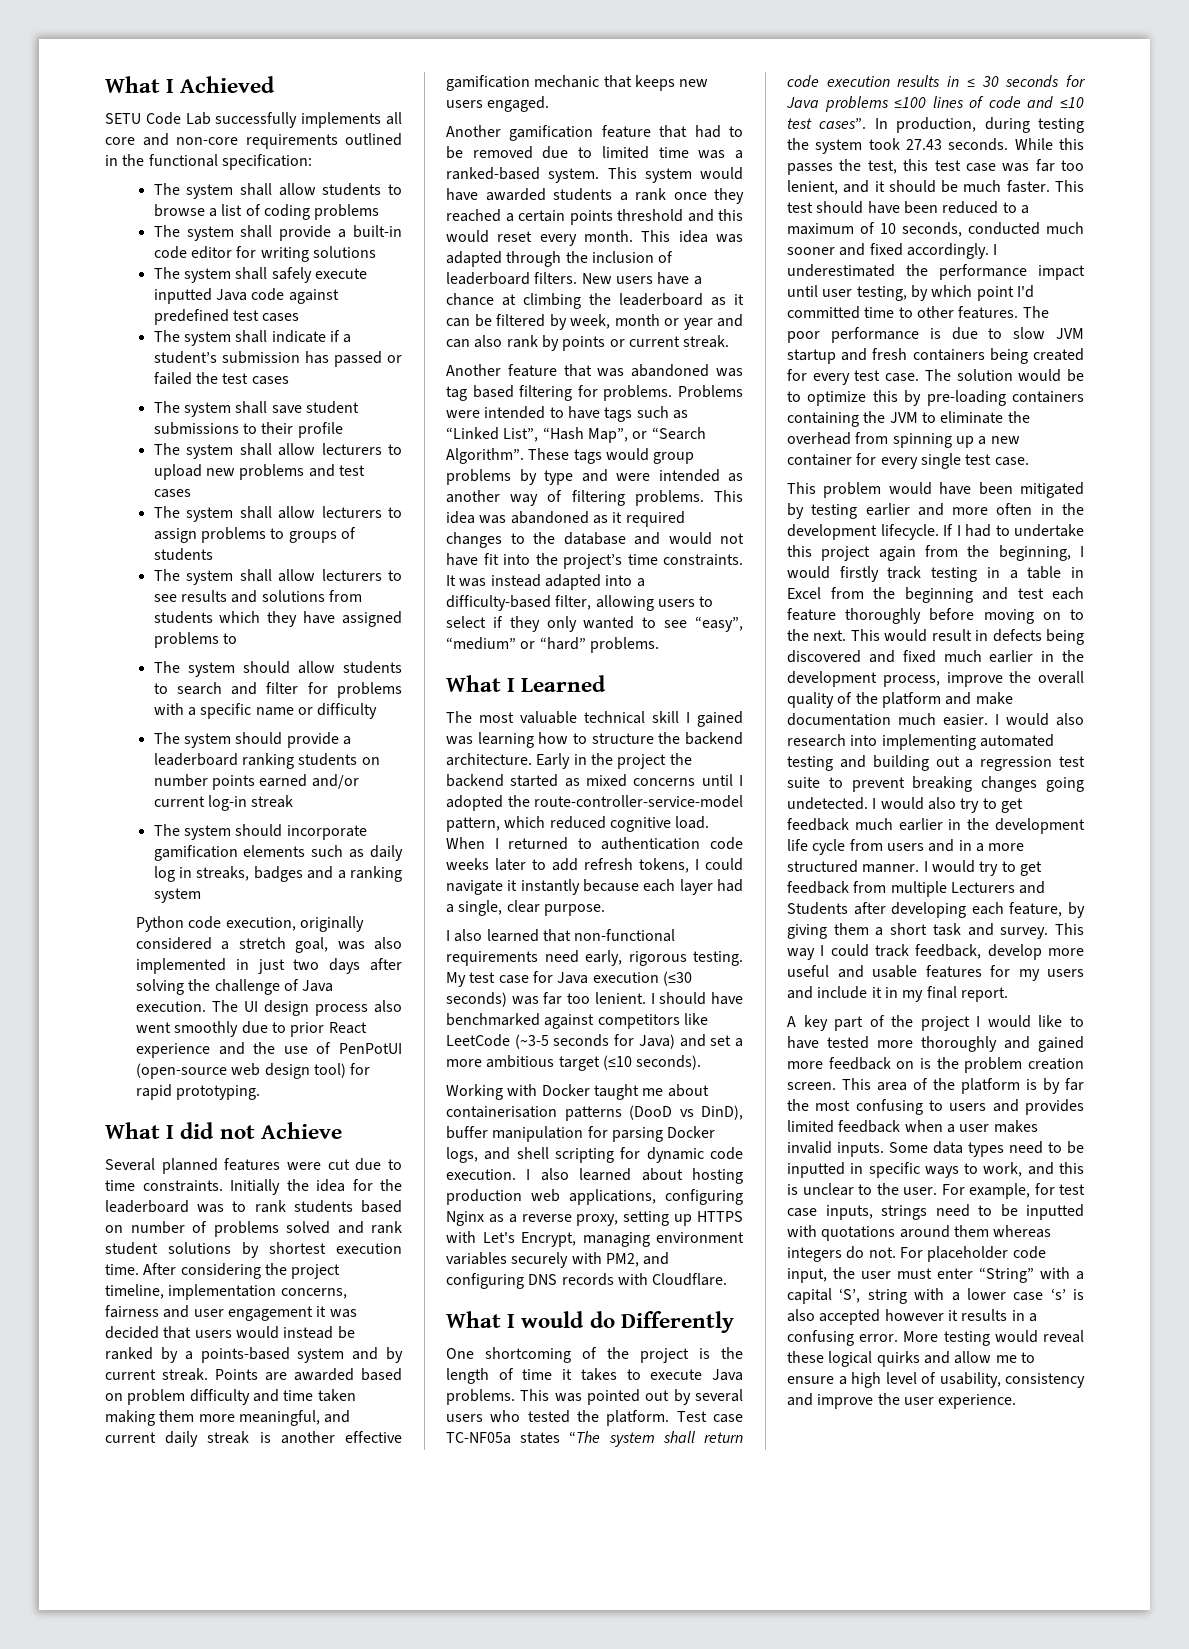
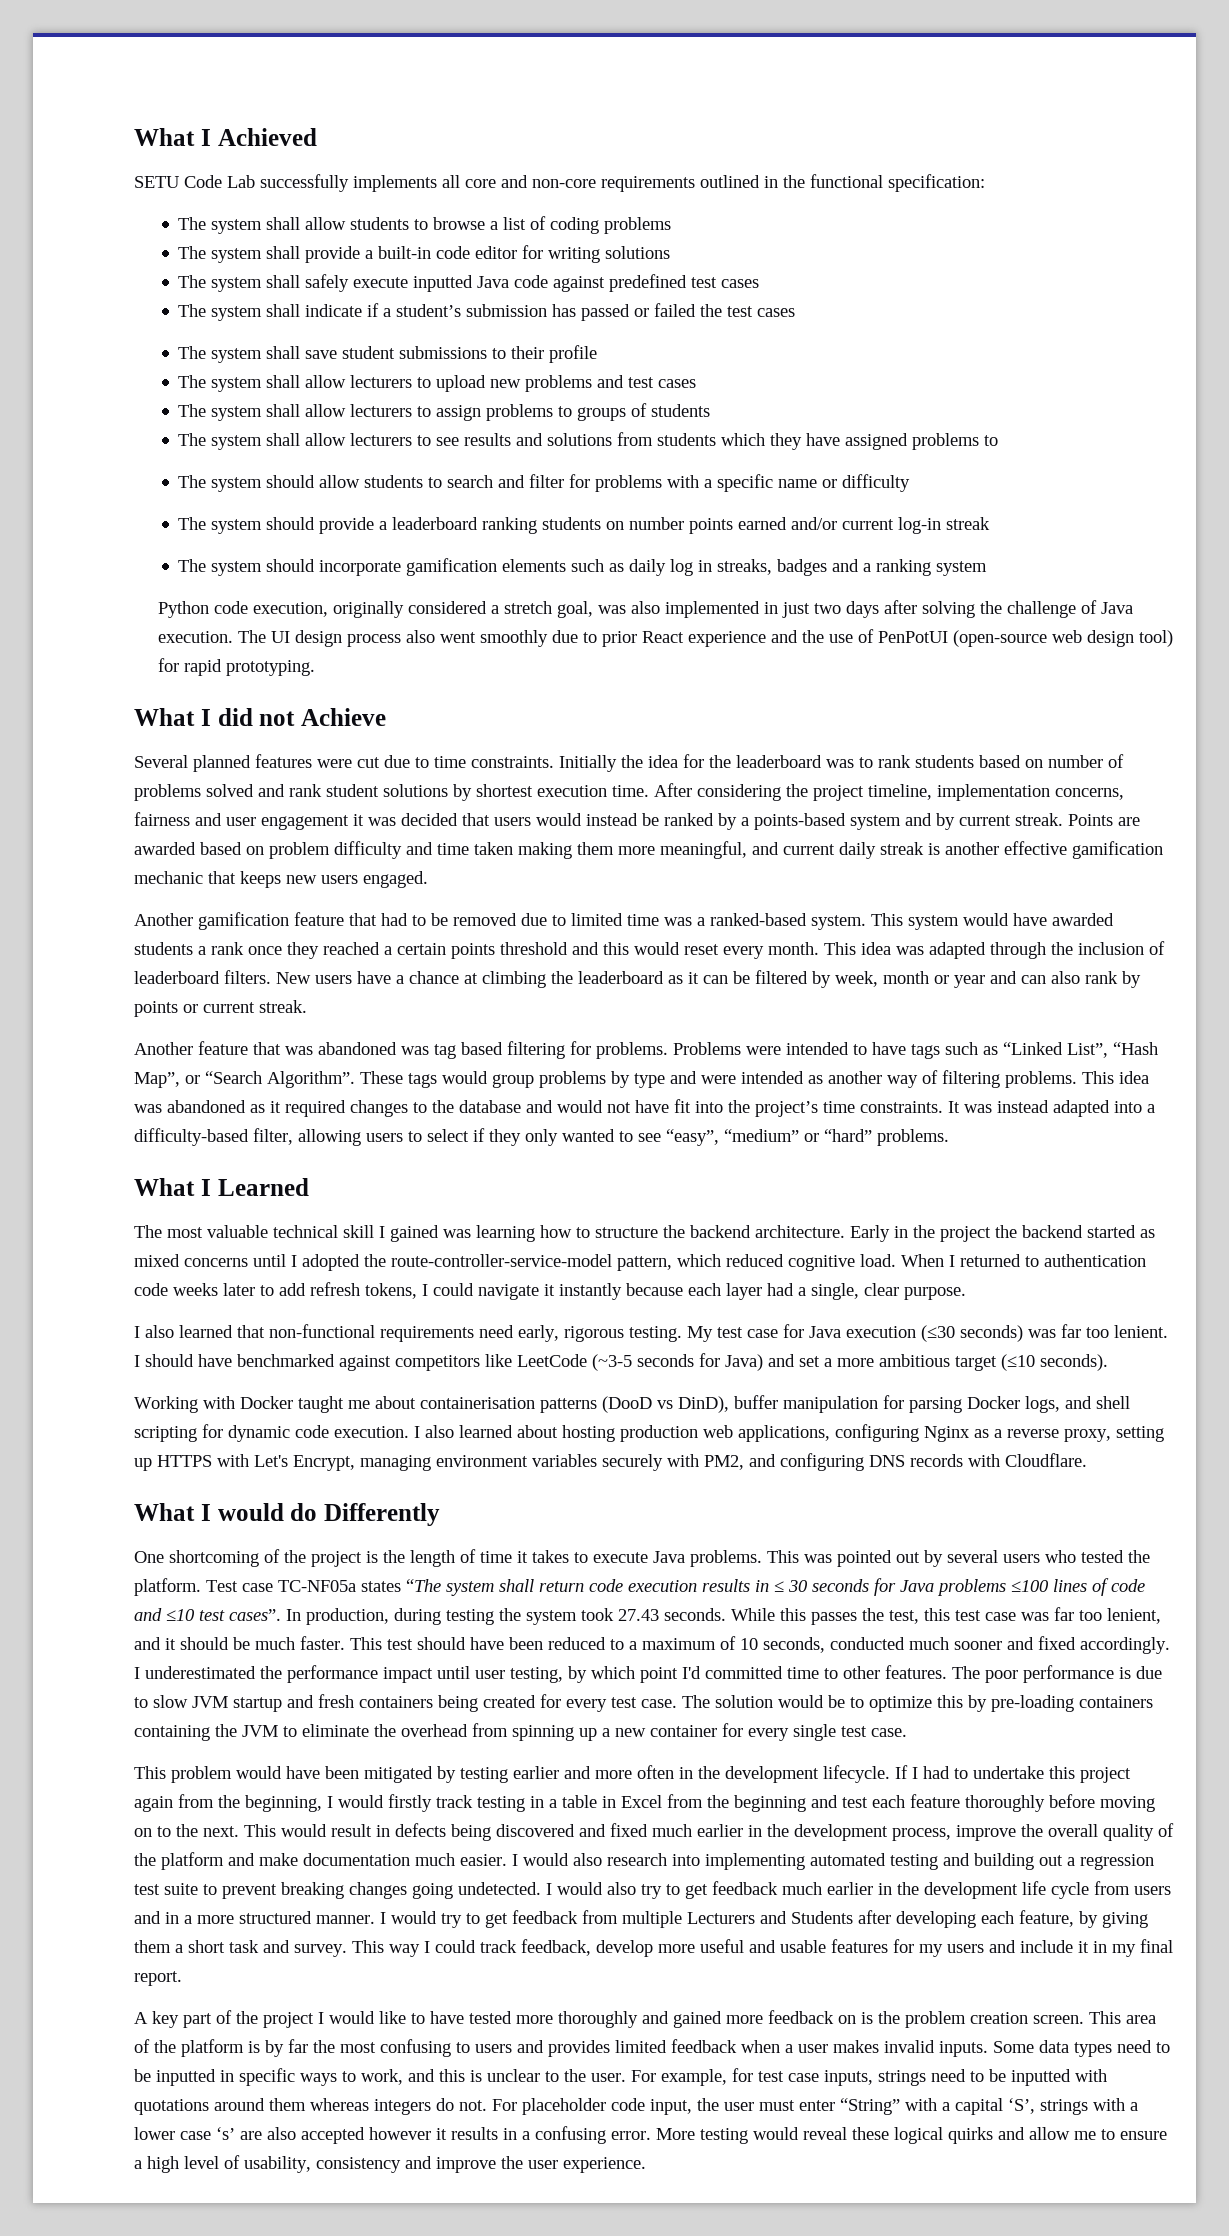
- For placeholder code input, the user must enter “String” with a capital ‘S’, string with a lower case ‘s’ is also accepted however it results in a confusing error.
+ For placeholder code input, the user must enter “String” with a capital ‘S’, strings with a lower case ‘s’ are also accepted however it results in a confusing error.

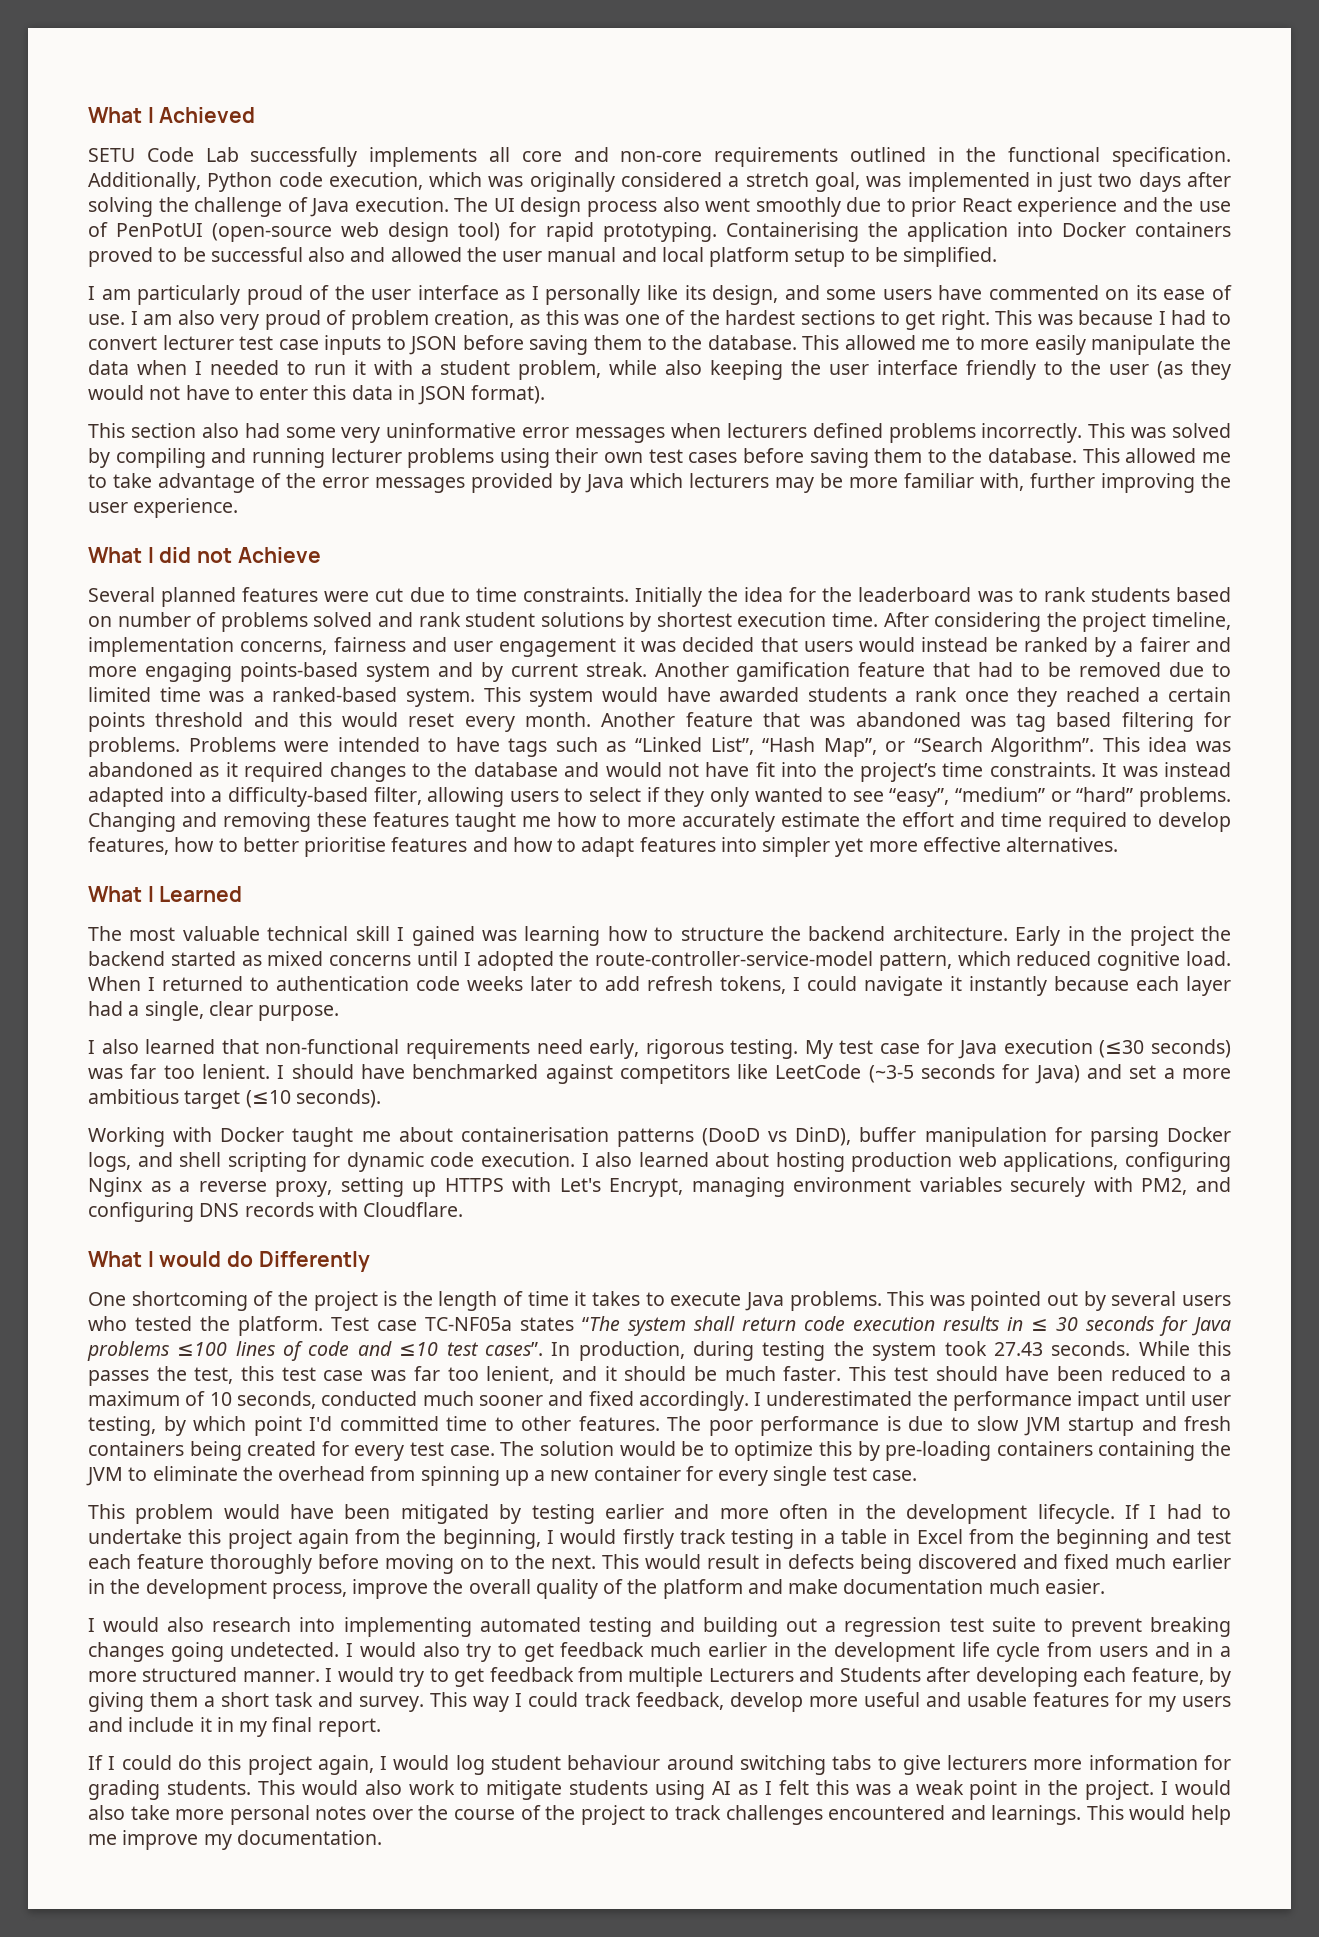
- SETU Code Lab successfully implements all core and non-core requirements outlined in the functional specification:
- The system shall allow students to browse a list of coding problems
- The system shall provide a built-in code editor for writing solutions
- The system shall safely execute inputted Java code against predefined test cases
- The system shall indicate if a student’s submission has passed or failed the test cases
- The system shall save student submissions to their profile
- The system shall allow lecturers to upload new problems and test cases
- The system shall allow lecturers to assign problems to groups of students
- The system shall allow lecturers to see results and solutions from students which they have assigned problems to
- The system should allow students to search and filter for problems with a specific name or difficulty
- The system should provide a leaderboard ranking students on number points earned and/or current log-in streak
- The system should incorporate gamification elements such as daily log in streaks, badges and a ranking system
- Python code execution, originally considered a stretch goal, was also implemented in just two days after solving the challenge of Java execution.
+ SETU Code Lab successfully implements all core and non-core requirements outlined in the functional specification. Additionally, Python code execution, which was originally considered a stretch goal, was implemented in just two days after solving the challenge of Java execution.
+ Containerising the application into Docker containers proved to be successful also and allowed the user manual and local platform setup to be simplified.
+ I am particularly proud of the user interface as I personally like its design, and some users have commented on its ease of use. I am also very proud of problem creation, as this was one of the hardest sections to get right. This was because I had to convert lecturer test case inputs to JSON before saving them to the database. This allowed me to more easily manipulate the data when I needed to run it with a student problem, while also keeping the user interface friendly to the user (as they would not have to enter this data in JSON format).
+ This section also had some very uninformative error messages when lecturers defined problems incorrectly. This was solved by compiling and running lecturer problems using their own test cases before saving them to the database. This allowed me to take advantage of the error messages provided by Java which lecturers may be more familiar with, further improving the user experience.
- After considering the project timeline, implementation concerns, fairness and user engagement it was decided that users would instead be ranked by a points-based system and by current streak. Points are awarded based on problem difficulty and time taken making them more meaningful, and current daily streak is another effective gamification mechanic that keeps new users engaged.
- Another gamification feature that had to be removed due to limited time was a ranked-based system.
+ After considering the project timeline, implementation concerns, fairness and user engagement it was decided that users would instead be ranked by a fairer and more engaging points-based system and by current streak. Another gamification feature that had to be removed due to limited time was a ranked-based system.
- This system would have awarded students a rank once they reached a certain points threshold and this would reset every month. This idea was adapted through the inclusion of leaderboard filters. New users have a chance at climbing the leaderboard as it can be filtered by week, month or year and can also rank by points or current streak.
- Another feature that was abandoned was tag based filtering for problems.
+ This system would have awarded students a rank once they reached a certain points threshold and this would reset every month. Another feature that was abandoned was tag based filtering for problems.
- These tags would group problems by type and were intended as another way of filtering problems.
+ Changing and removing these features taught me how to more accurately estimate the effort and time required to develop features, how to better prioritise features and how to adapt features into simpler yet more effective alternatives.
- This would result in defects being discovered and fixed much earlier in the development process, improve the overall quality of the platform and make documentation much easier. I would also research into implementing automated testing and building out a regression test suite to prevent breaking changes going undetected.
+ This would result in defects being discovered and fixed much earlier in the development process, improve the overall quality of the platform and make documentation much easier.
+ I would also research into implementing automated testing and building out a regression test suite to prevent breaking changes going undetected.
- A key part of the project I would like to have tested more thoroughly and gained more feedback on is the problem creation screen. This area of the platform is by far the most confusing to users and provides limited feedback when a user makes invalid inputs. Some data types need to be inputted in specific ways to work, and this is unclear to the user. For example, for test case inputs, strings need to be inputted with quotations around them whereas integers do not. For placeholder code input, the user must enter “String” with a capital ‘S’, strings with a lower case ‘s’ are also accepted however it results in a confusing error. More testing would reveal these logical quirks and allow me to ensure a high level of usability, consistency and improve the user experience.
+ If I could do this project again, I would log student behaviour around switching tabs to give lecturers more information for grading students. This would also work to mitigate students using AI as I felt this was a weak point in the project. I would also take more personal notes over the course of the project to track challenges encountered and learnings. This would help me improve my documentation.

